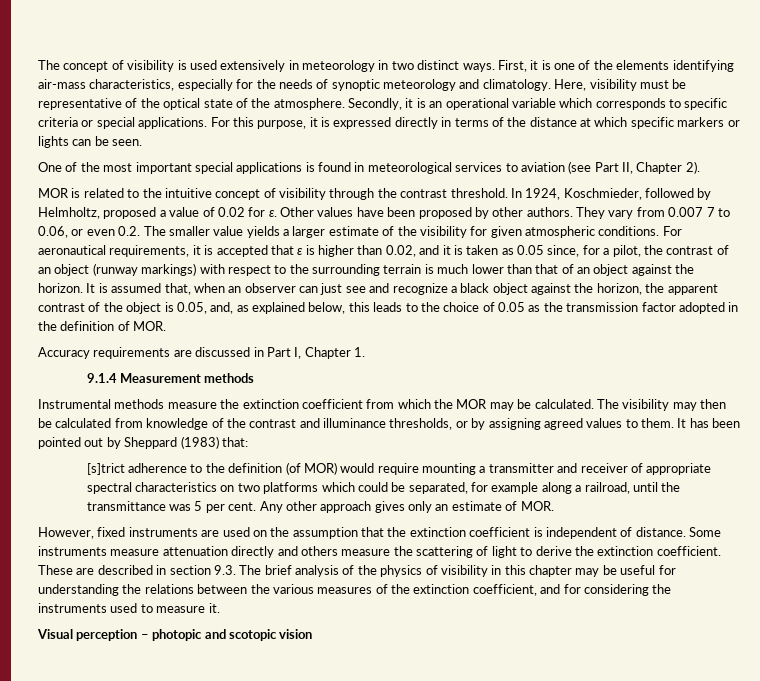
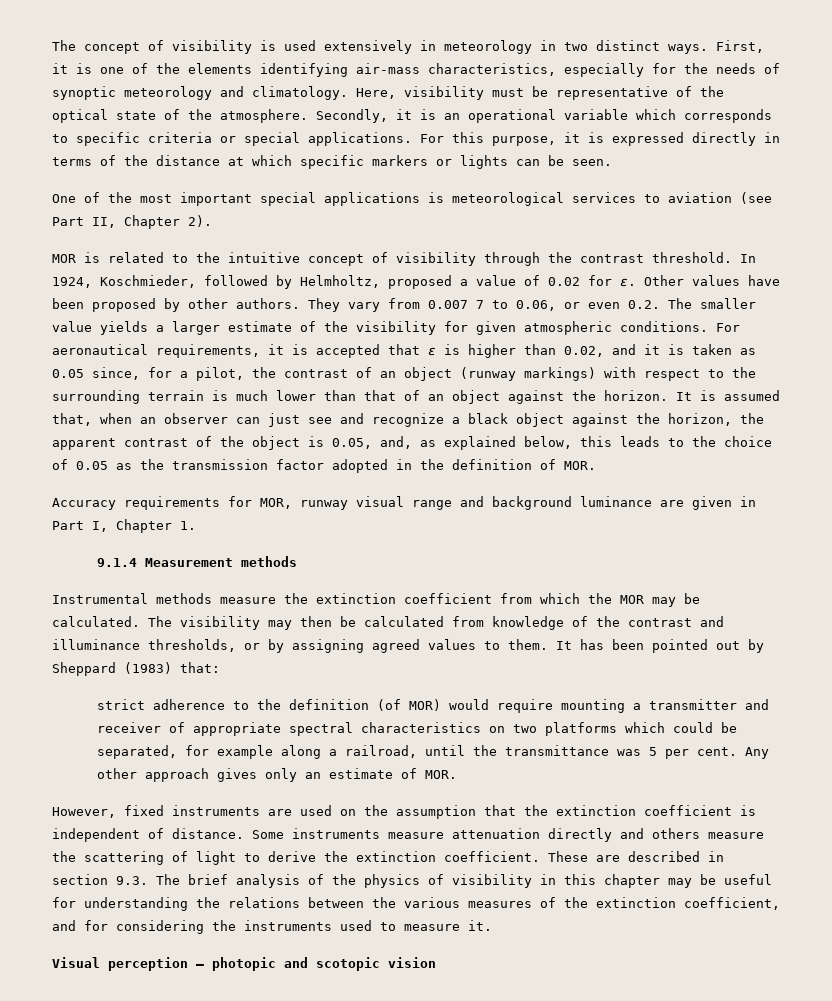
- One of the most important special applications is found in meteorological services to aviation (see Part II, Chapter 2).
+ One of the most important special applications is meteorological services to aviation (see Part II, Chapter 2).
- Accuracy requirements are discussed in Part I, Chapter 1.
+ Accuracy requirements for MOR, runway visual range and background luminance are given in Part I, Chapter 1.
- [s]trict adherence to the definition (of MOR) would require mounting a transmitter and receiver of appropriate spectral characteristics on two platforms which could be separated, for example along a railroad, until the transmittance was 5 per cent.
+ strict adherence to the definition (of MOR) would require mounting a transmitter and receiver of appropriate spectral characteristics on two platforms which could be separated, for example along a railroad, until the transmittance was 5 per cent.

